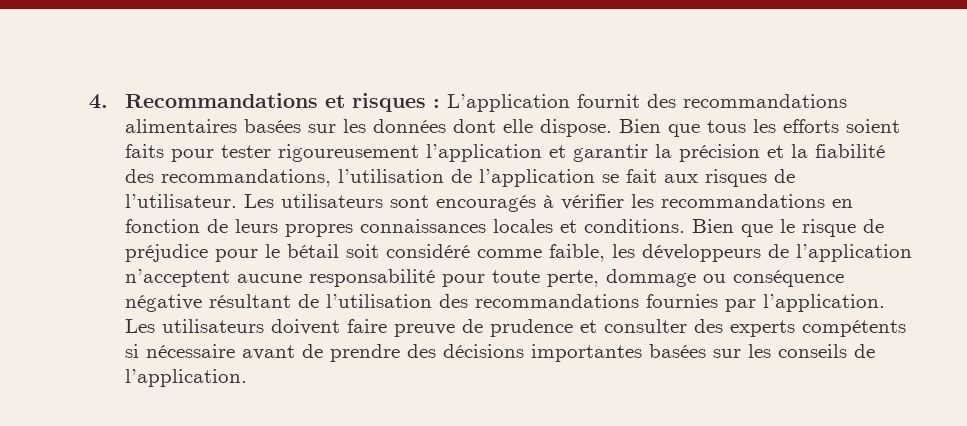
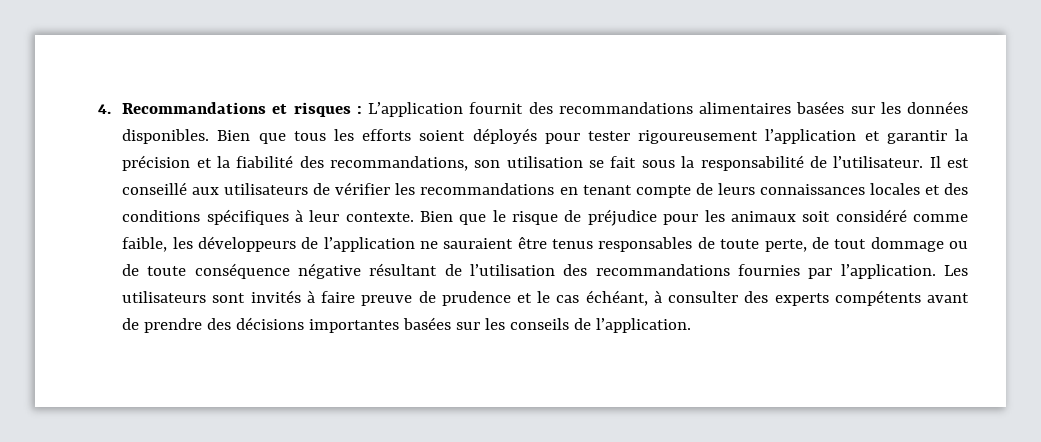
- 4. Recommandations et risques : L’application fournit des recommandations alimentaires basées sur les données dont elle dispose.
+ 4. Recommandations et risques : L’application fournit des recommandations alimentaires basées sur les données disponibles.
- Bien que tous les efforts soient faits pour tester rigoureusement l’application et garantir la précision et la fiabilité des recommandations, l’utilisation de l’application se fait aux risques de l’utilisateur. Les utilisateurs sont encouragés à vérifier les recommandations en fonction de leurs propres connaissances locales et conditions.
+ Bien que tous les efforts soient déployés pour tester rigoureusement l’application et garantir la précision et la fiabilité des recommandations, son utilisation se fait sous la responsabilité de l’utilisateur. Il est conseillé aux utilisateurs de vérifier les recommandations en tenant compte de leurs connaissances locales et des conditions spécifiques à leur contexte.
- Bien que le risque de préjudice pour le bétail soit considéré comme faible, les développeurs de l’application n’acceptent aucune responsabilité pour toute perte, dommage ou conséquence négative résultant de l’utilisation des recommandations fournies par l’application.
+ Bien que le risque de préjudice pour les animaux soit considéré comme faible, les développeurs de l’application ne sauraient être tenus responsables de toute perte, de tout dommage ou de toute conséquence négative résultant de l’utilisation des recommandations fournies par l’application.
- Les utilisateurs doivent faire preuve de prudence et consulter des experts compétents si nécessaire avant de prendre des décisions importantes basées sur les conseils de l’application.
+ Les utilisateurs sont invités à faire preuve de prudence et le cas échéant, à consulter des experts compétents avant de prendre des décisions importantes basées sur les conseils de l’application.

